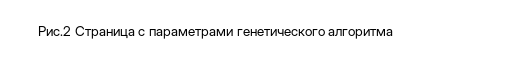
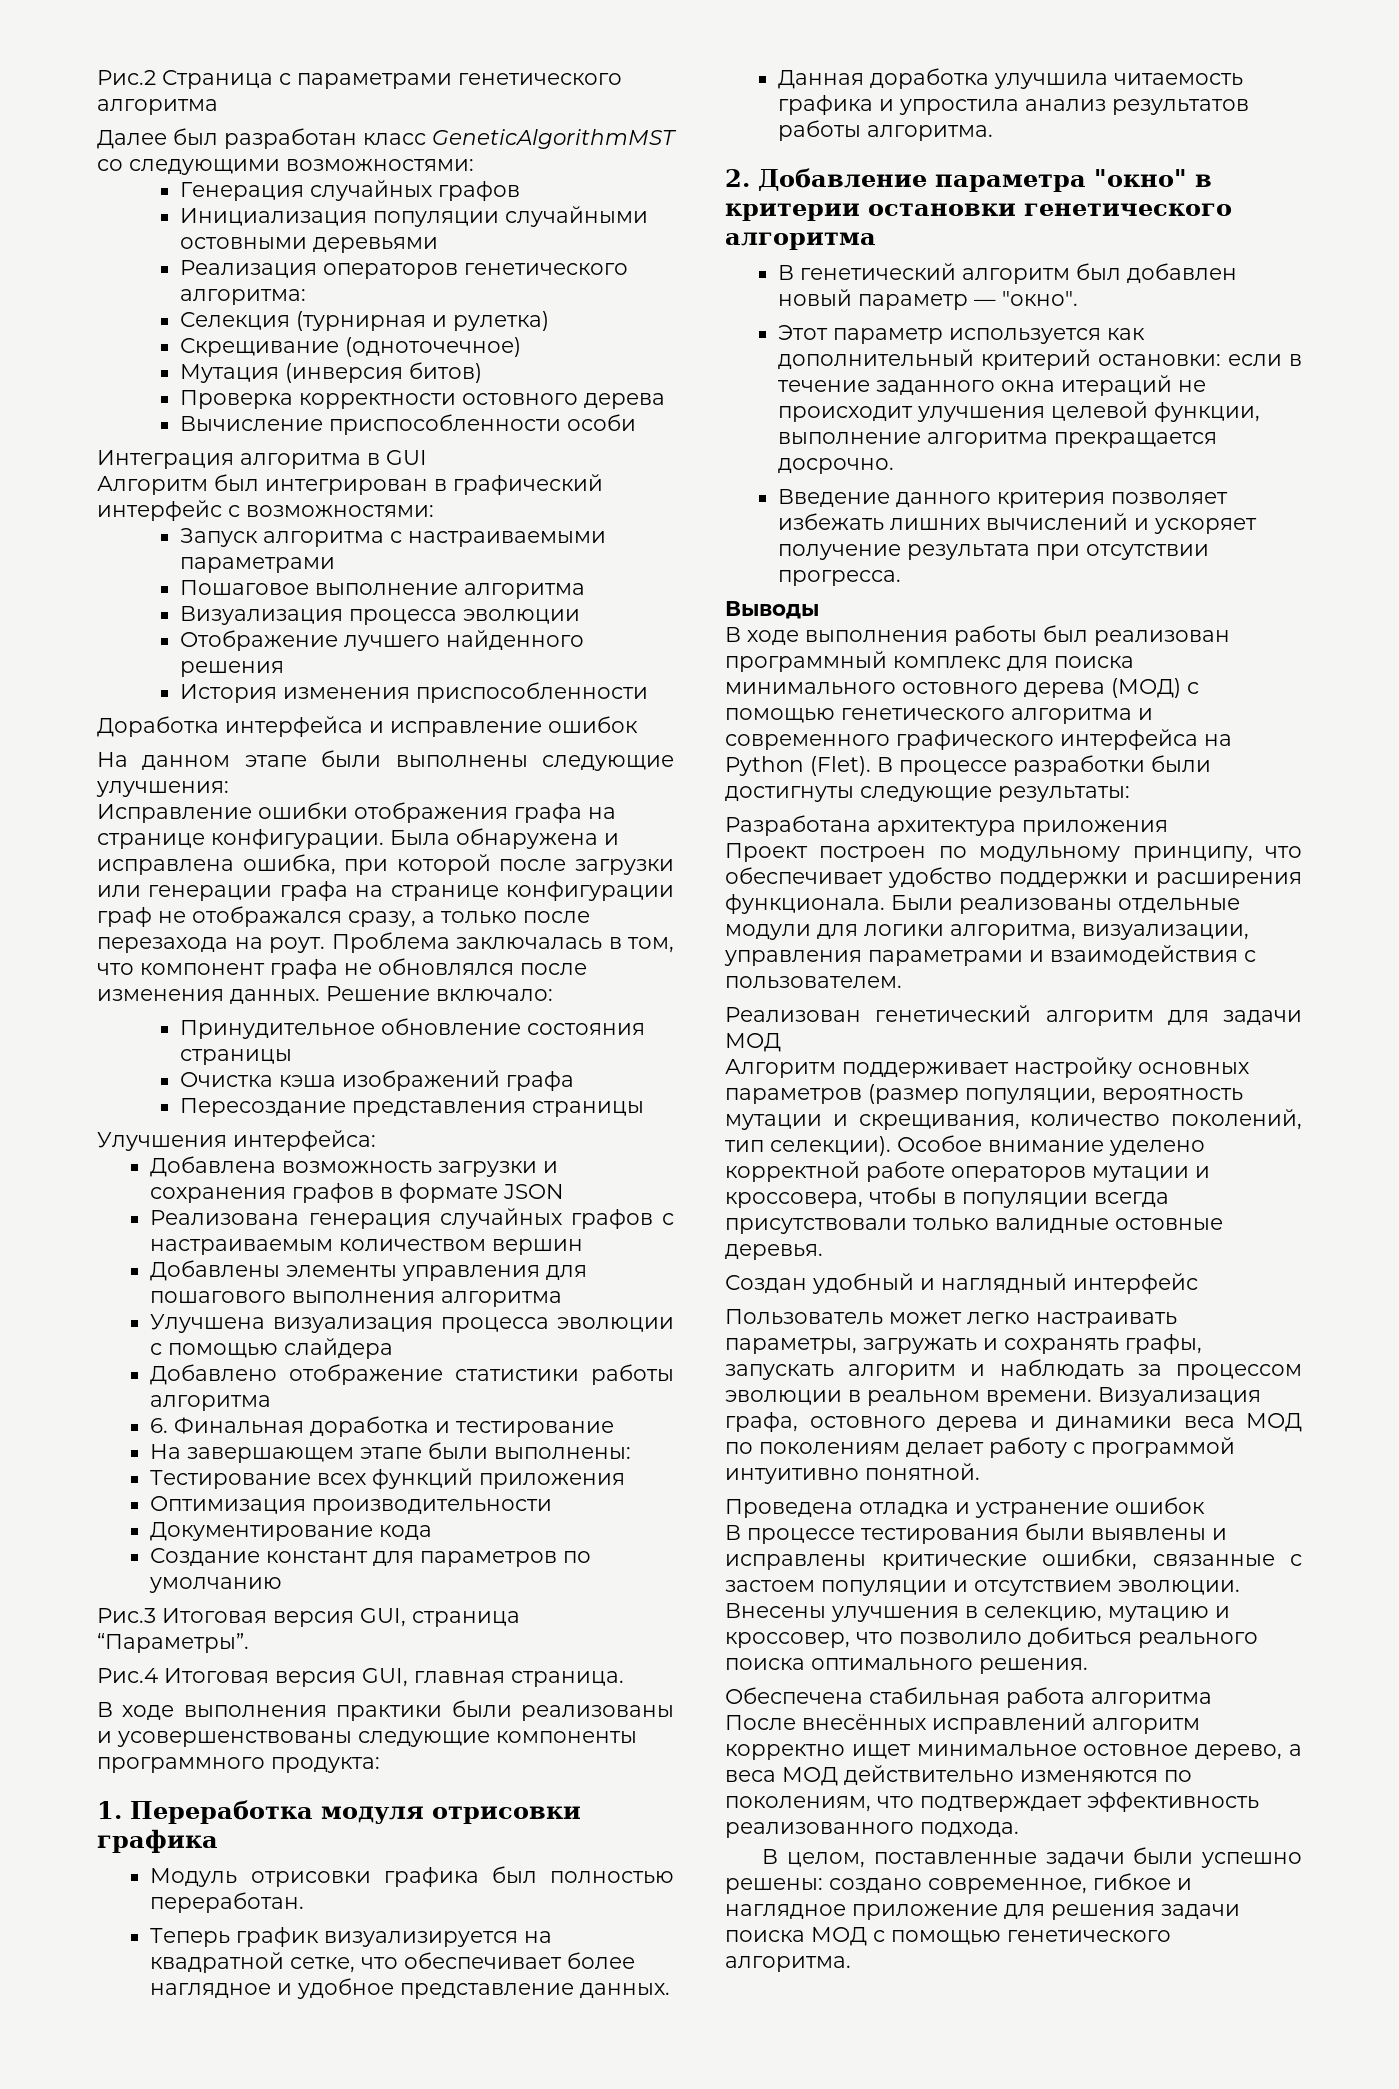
+ Далее был разработан класс GeneticAlgorithmMST со следующими возможностями:
+ Генерация случайных графов
+ Инициализация популяции случайными остовными деревьями
+ Реализация операторов генетического алгоритма:
+ Селекция (турнирная и рулетка)
+ Скрещивание (одноточечное)
+ Мутация (инверсия битов)
+ Проверка корректности остовного дерева
+ Вычисление приспособленности особи
+ Интеграция алгоритма в GUI
+ Алгоритм был интегрирован в графический интерфейс с возможностями:
+ Запуск алгоритма с настраиваемыми параметрами
+ Пошаговое выполнение алгоритма
+ Визуализация процесса эволюции
+ Отображение лучшего найденного решения
+ История изменения приспособленности
+ Доработка интерфейса и исправление ошибок
+ На данном этапе были выполнены следующие улучшения:
+ Исправление ошибки отображения графа на странице конфигурации. Была обнаружена и исправлена ошибка, при которой после загрузки или генерации графа на странице конфигурации граф не отображался сразу, а только после перезахода на роут. Проблема заключалась в том, что компонент графа не обновлялся после изменения данных. Решение включало:
+ Принудительное обновление состояния страницы
+ Очистка кэша изображений графа
+ Пересоздание представления страницы
+ Улучшения интерфейса:
+ Добавлена возможность загрузки и сохранения графов в формате JSON
+ Реализована генерация случайных графов с настраиваемым количеством вершин
+ Добавлены элементы управления для пошагового выполнения алгоритма
+ Улучшена визуализация процесса эволюции с помощью слайдера
+ Добавлено отображение статистики работы алгоритма
+ 6. Финальная доработка и тестирование
+ На завершающем этапе были выполнены:
+ Тестирование всех функций приложения
+ Оптимизация производительности
+ Документирование кода
+ Создание констант для параметров по умолчанию
+ Рис.3 Итоговая версия GUI, страница “Параметры”.
+ Рис.4 Итоговая версия GUI, главная страница.
+ В ходе выполнения практики были реализованы и усовершенствованы следующие компоненты программного продукта:
+ 1. Переработка модуля отрисовки графика
+ Модуль отрисовки графика был полностью переработан.
+ Теперь график визуализируется на квадратной сетке, что обеспечивает более наглядное и удобное представление данных.
+ Данная доработка улучшила читаемость графика и упростила анализ результатов работы алгоритма.
+ 2. Добавление параметра "окно" в критерии остановки генетического алгоритма
+ В генетический алгоритм был добавлен новый параметр — "окно".
+ Этот параметр используется как дополнительный критерий остановки: если в течение заданного окна итераций не происходит улучшения целевой функции, выполнение алгоритма прекращается досрочно.
+ Введение данного критерия позволяет избежать лишних вычислений и ускоряет получение результата при отсутствии прогресса.
+ Выводы
+ В ходе выполнения работы был реализован программный комплекс для поиска минимального остовного дерева (МОД) с помощью генетического алгоритма и современного графического интерфейса на Python (Flet). В процессе разработки были достигнуты следующие результаты:
+ Разработана архитектура приложения
+ Проект построен по модульному принципу, что обеспечивает удобство поддержки и расширения функционала. Были реализованы отдельные модули для логики алгоритма, визуализации, управления параметрами и взаимодействия с пользователем.
+ Реализован генетический алгоритм для задачи МОД
+ Алгоритм поддерживает настройку основных параметров (размер популяции, вероятность мутации и скрещивания, количество поколений, тип селекции). Особое внимание уделено корректной работе операторов мутации и кроссовера, чтобы в популяции всегда присутствовали только валидные остовные деревья.
+ Создан удобный и наглядный интерфейс
+ Пользователь может легко настраивать параметры, загружать и сохранять графы, запускать алгоритм и наблюдать за процессом эволюции в реальном времени. Визуализация графа, остовного дерева и динамики веса МОД по поколениям делает работу с программой интуитивно понятной.
+ Проведена отладка и устранение ошибок
+ В процессе тестирования были выявлены и исправлены критические ошибки, связанные с застоем популяции и отсутствием эволюции. Внесены улучшения в селекцию, мутацию и кроссовер, что позволило добиться реального поиска оптимального решения.
+ Обеспечена стабильная работа алгоритма
+ После внесённых исправлений алгоритм корректно ищет минимальное остовное дерево, а веса МОД действительно изменяются по поколениям, что подтверждает эффективность реализованного подхода.
+ В целом, поставленные задачи были успешно решены: создано современное, гибкое и наглядное приложение для решения задачи поиска МОД с помощью генетического алгоритма.

